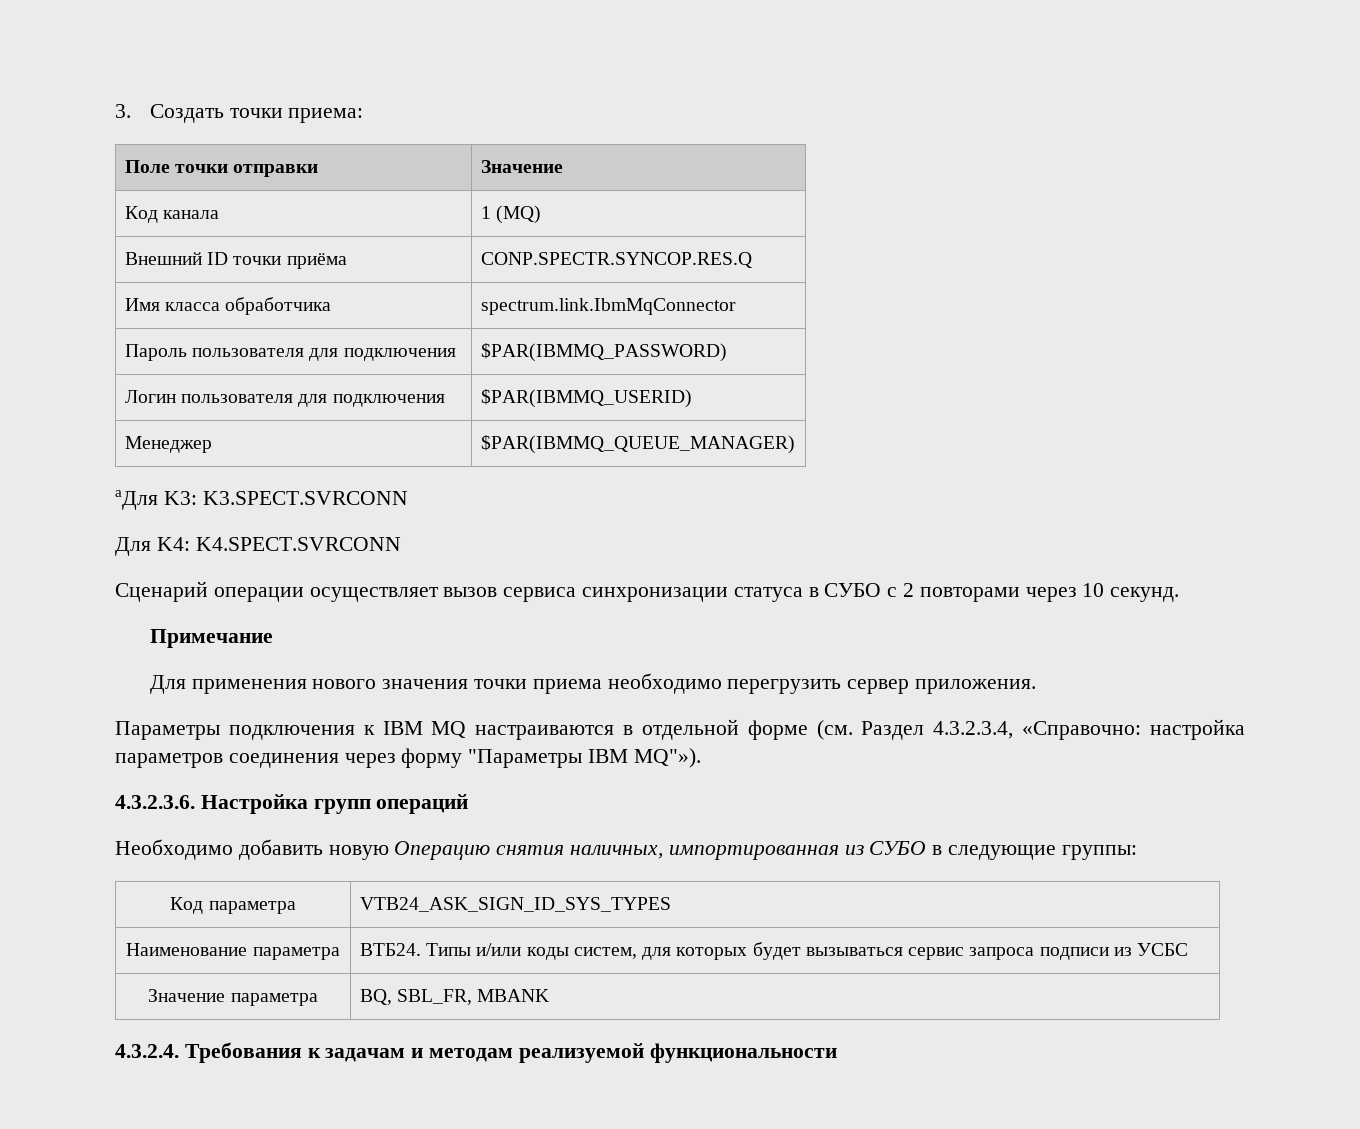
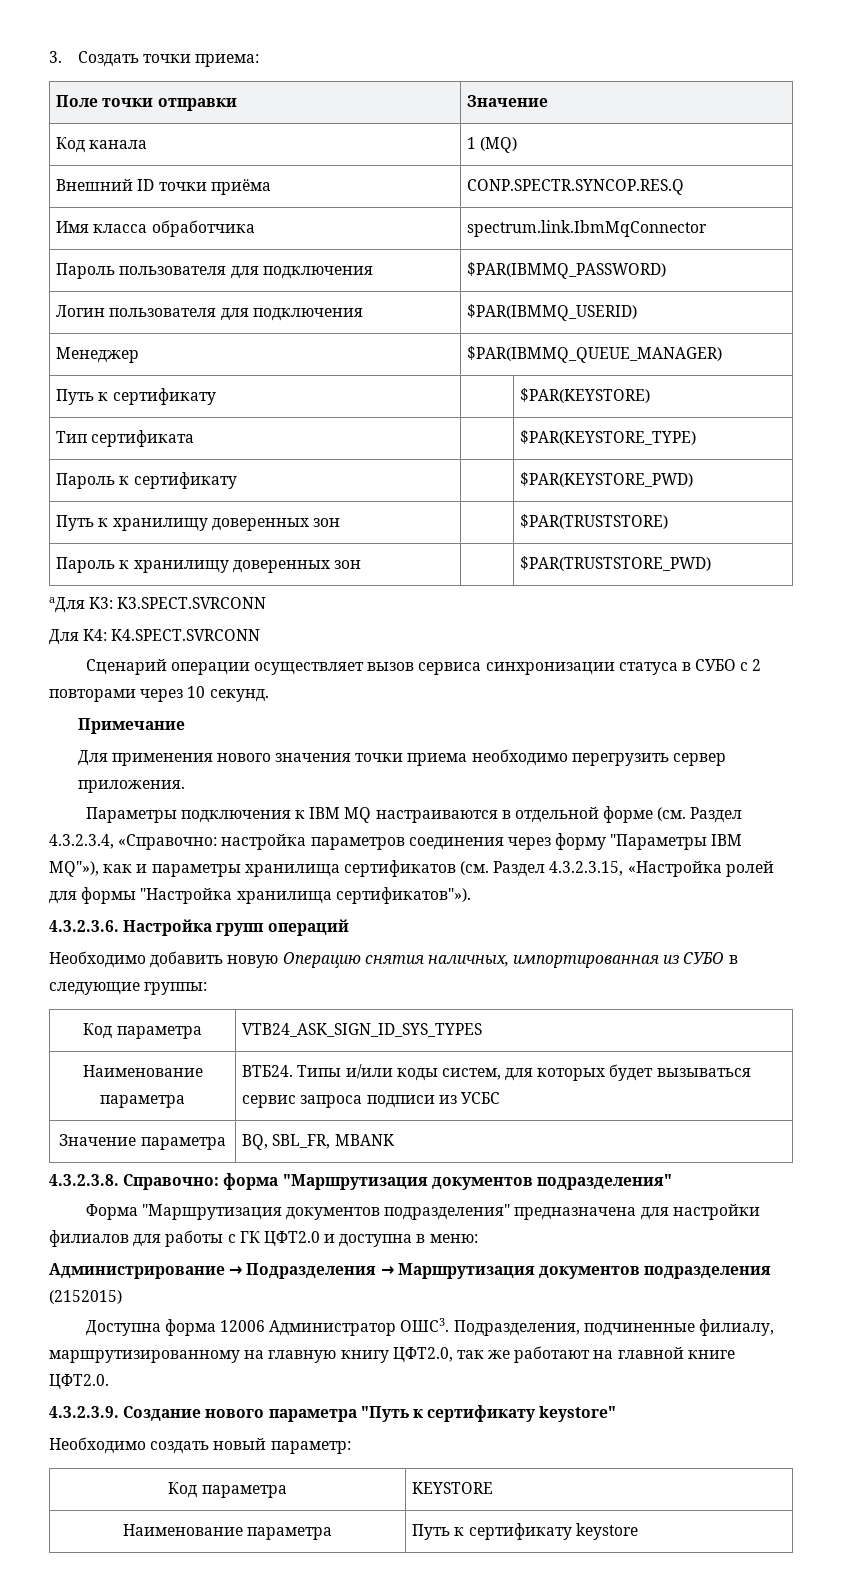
+ Путь к сертификату | | $PAR(KEYSTORE)
+ Тип сертификата | | $PAR(KEYSTORE_TYPE)
+ Пароль к сертификату | | $PAR(KEYSTORE_PWD)
+ Путь к хранилищу доверенных зон | | $PAR(TRUSTSTORE)
+ Пароль к хранилищу доверенных зон | | $PAR(TRUSTSTORE_PWD)
- Параметры подключения к IBM MQ настраиваются в отдельной форме (см. Раздел 4.3.2.3.4, «Справочно: настройка параметров соединения через форму "Параметры IBM MQ"»).
+ Параметры подключения к IBM MQ настраиваются в отдельной форме (см. Раздел 4.3.2.3.4, «Справочно: настройка параметров соединения через форму "Параметры IBM MQ"»), как и параметры хранилища сертификатов (см. Раздел 4.3.2.3.15, «Настройка ролей для формы "Настройка хранилища сертификатов"»).
- 4.3.2.4. Требования к задачам и методам реализуемой функциональности
+ 4.3.2.3.8. Справочно: форма "Маршрутизация документов подразделения"
+ Форма "Маршрутизация документов подразделения" предназначена для настройки филиалов для работы с ГК ЦФТ2.0 и доступна в меню:
+ Администрирование → Подразделения → Маршрутизация документов подразделения (2152015)
+ Доступна форма 12006 Администратор ОШС3. Подразделения, подчиненные филиалу, маршрутизированному на главную книгу ЦФТ2.0, так же работают на главной книге ЦФТ2.0.
+ 4.3.2.3.9. Создание нового параметра "Путь к сертификату keystore"
+ Необходимо создать новый параметр:
+ Код параметра | KEYSTORE
+ Наименование параметра | Путь к сертификату keystore

